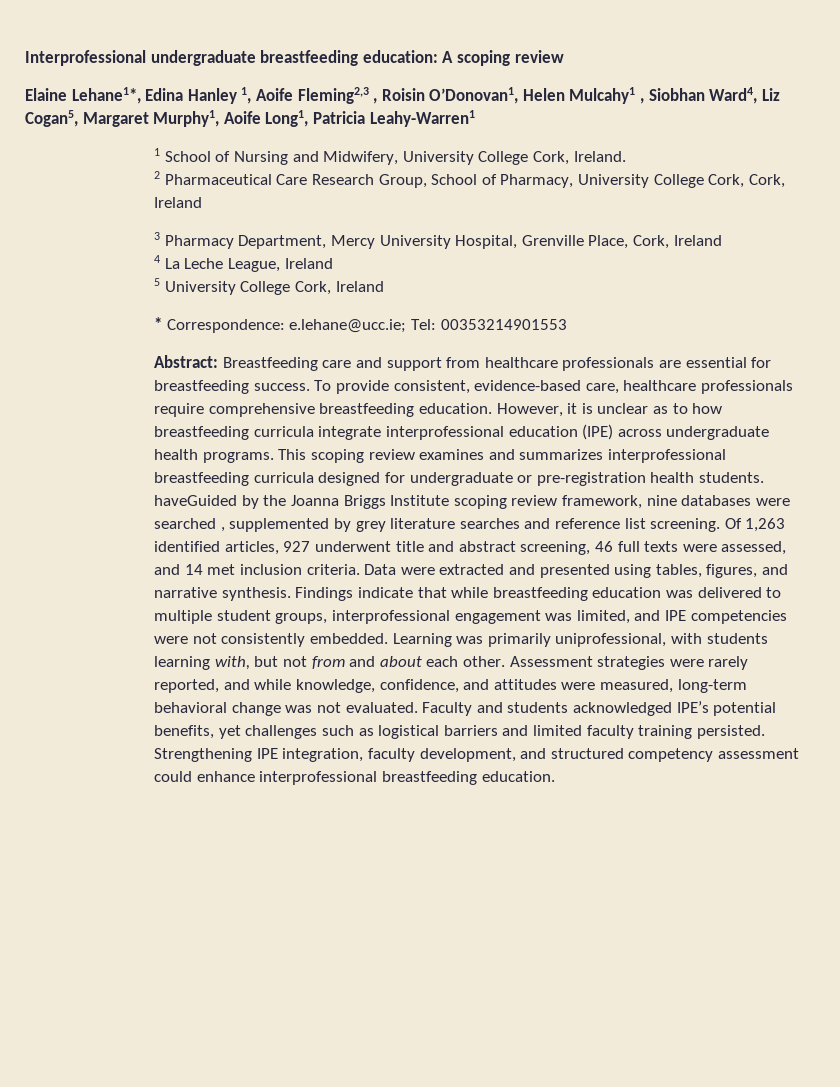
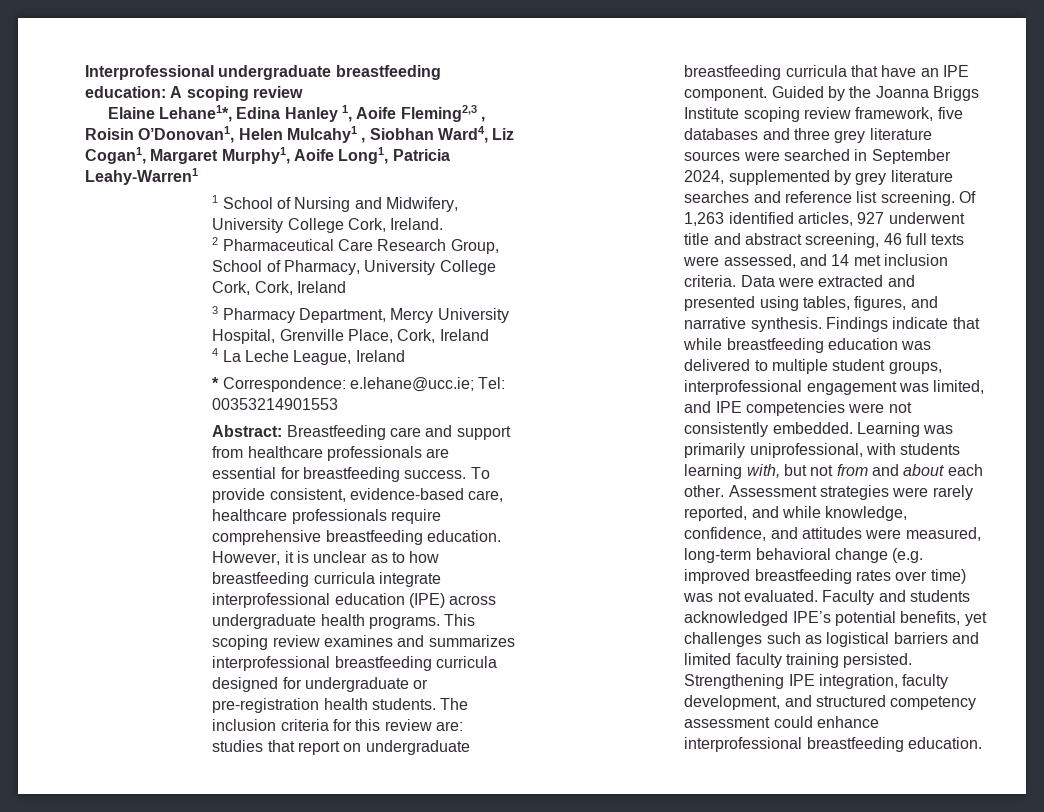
- Elaine Lehane1*, Edina Hanley 1, Aoife Fleming2,3 , Roisin O’Donovan1, Helen Mulcahy1 , Siobhan Ward4, Liz Cogan5, Margaret Murphy1, Aoife Long1, Patricia Leahy-Warren1
+ Elaine Lehane1*, Edina Hanley 1, Aoife Fleming2,3 , Roisin O’Donovan1, Helen Mulcahy1 , Siobhan Ward4, Liz Cogan1, Margaret Murphy1, Aoife Long1, Patricia Leahy-Warren1
- 5 University College Cork, Ireland
- This scoping review examines and summarizes interprofessional breastfeeding curricula designed for undergraduate or pre-registration health students. haveGuided by the Joanna Briggs Institute scoping review framework, nine databases were searched , supplemented by grey literature searches and reference list screening.
+ This scoping review examines and summarizes interprofessional breastfeeding curricula designed for undergraduate or pre-registration health students. The inclusion criteria for this review are: studies that report on undergraduate breastfeeding curricula that have an IPE component. Guided by the Joanna Briggs Institute scoping review framework, five databases and three grey literature sources were searched in September 2024, supplemented by grey literature searches and reference list screening.
- Assessment strategies were rarely reported, and while knowledge, confidence, and attitudes were measured, long-term behavioral change was not evaluated.
+ Assessment strategies were rarely reported, and while knowledge, confidence, and attitudes were measured, long-term behavioral change (e.g. improved breastfeeding rates over time) was not evaluated.

